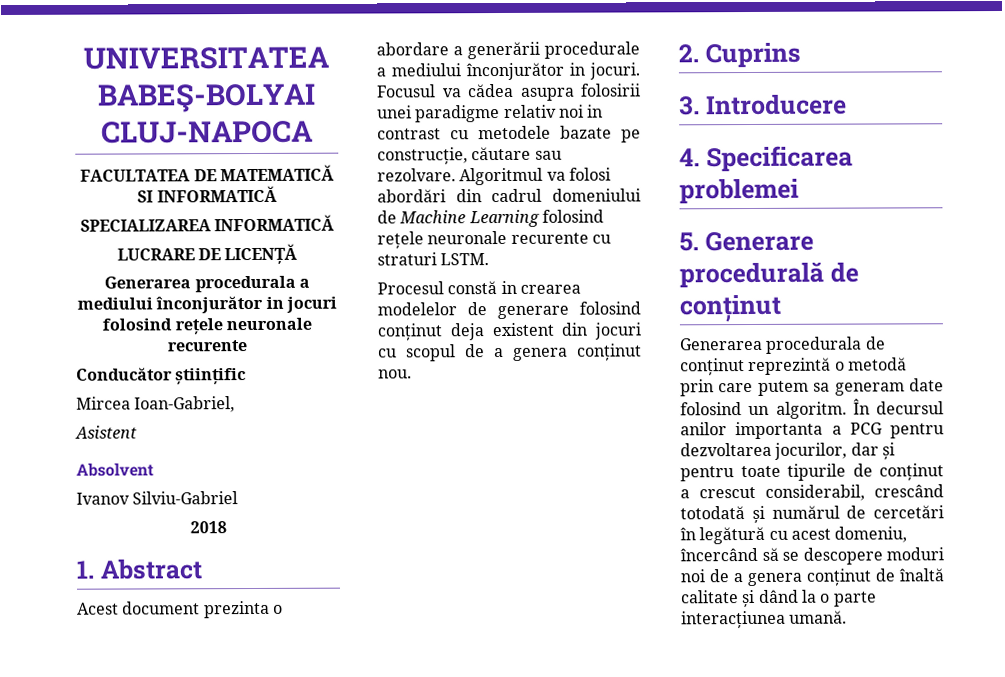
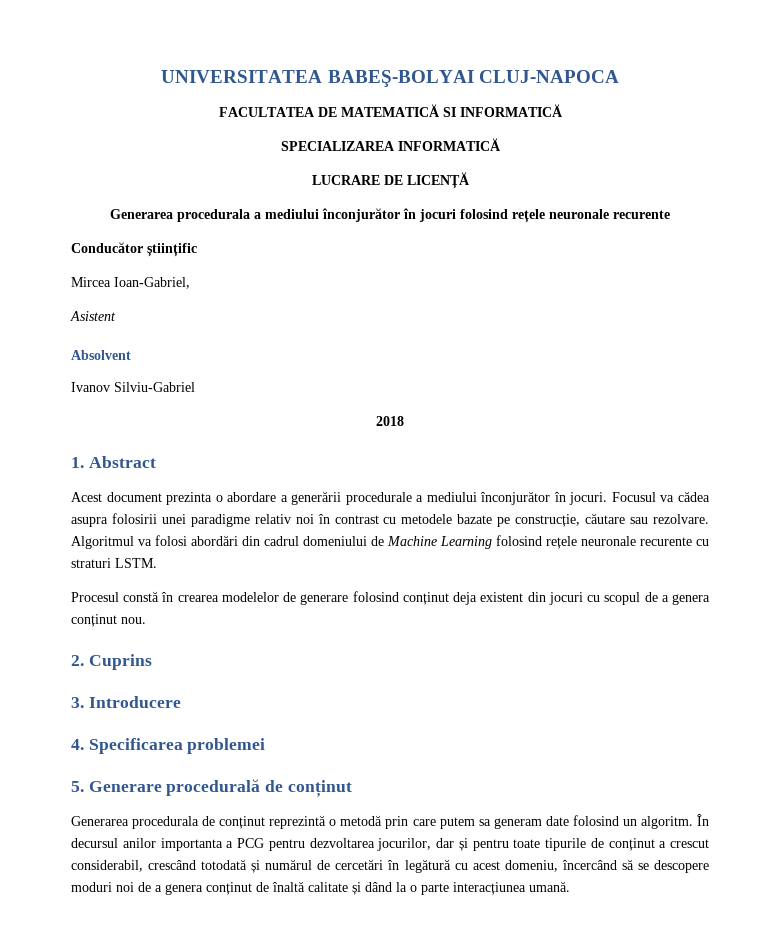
- Generarea procedurala a mediului înconjurător in jocuri folosind rețele neuronale recurente
+ Generarea procedurala a mediului înconjurător în jocuri folosind rețele neuronale recurente
- Acest document prezinta o abordare a generării procedurale a mediului înconjurător in jocuri.
+ Acest document prezinta o abordare a generării procedurale a mediului înconjurător în jocuri.
- Focusul va cădea asupra folosirii unei paradigme relativ noi in contrast cu metodele bazate pe construcție, căutare sau rezolvare.
+ Focusul va cădea asupra folosirii unei paradigme relativ noi în contrast cu metodele bazate pe construcție, căutare sau rezolvare.
- Procesul constă in crearea modelelor de generare folosind conținut deja existent din jocuri cu scopul de a genera conținut nou.
+ Procesul constă în crearea modelelor de generare folosind conținut deja existent din jocuri cu scopul de a genera conținut nou.

